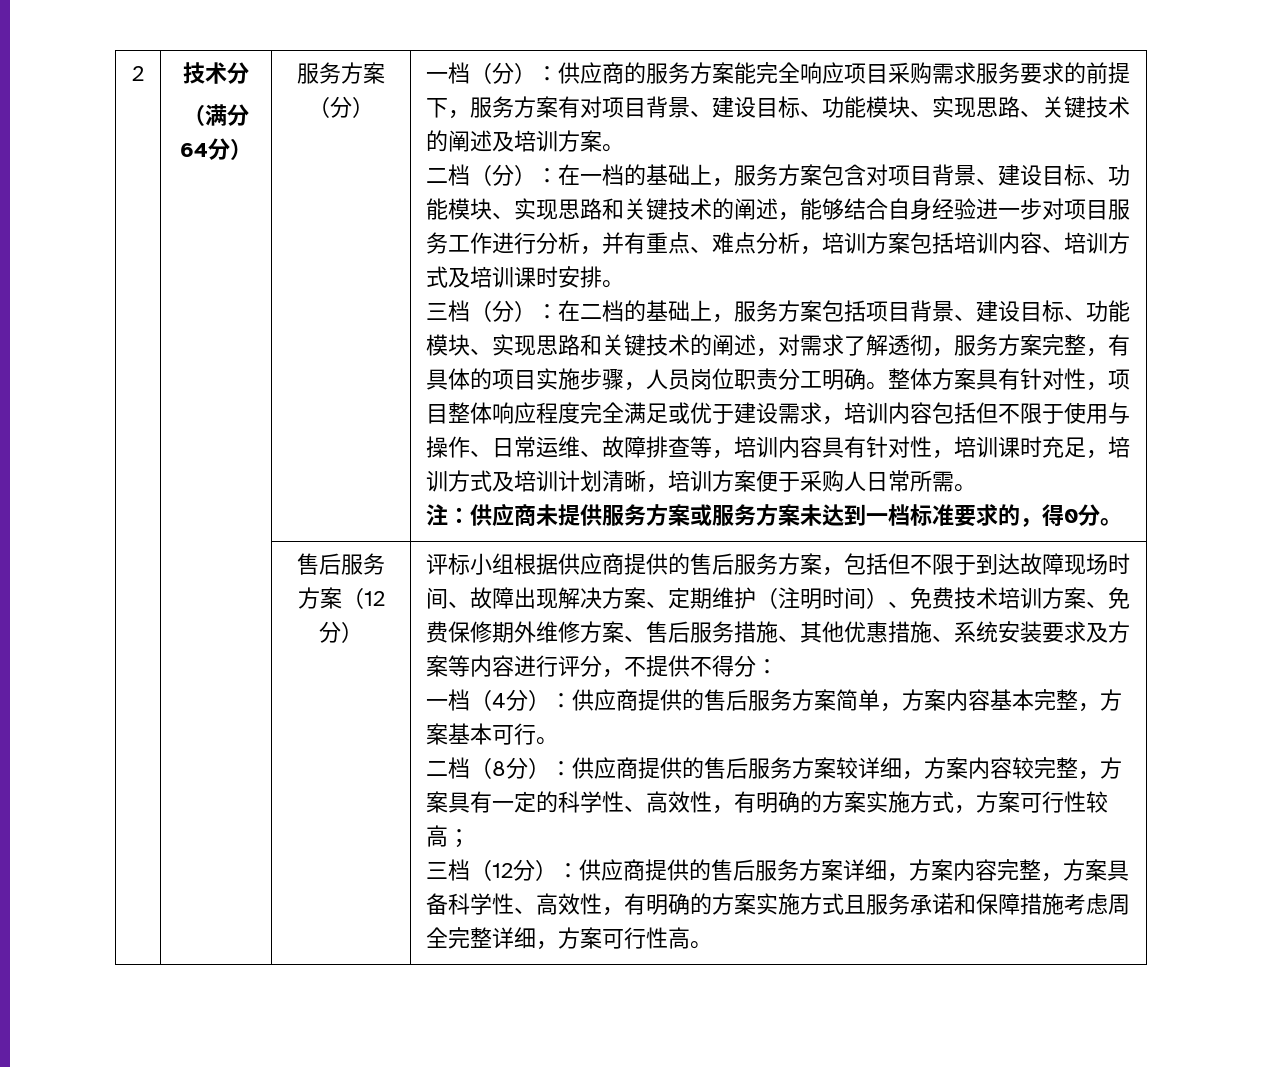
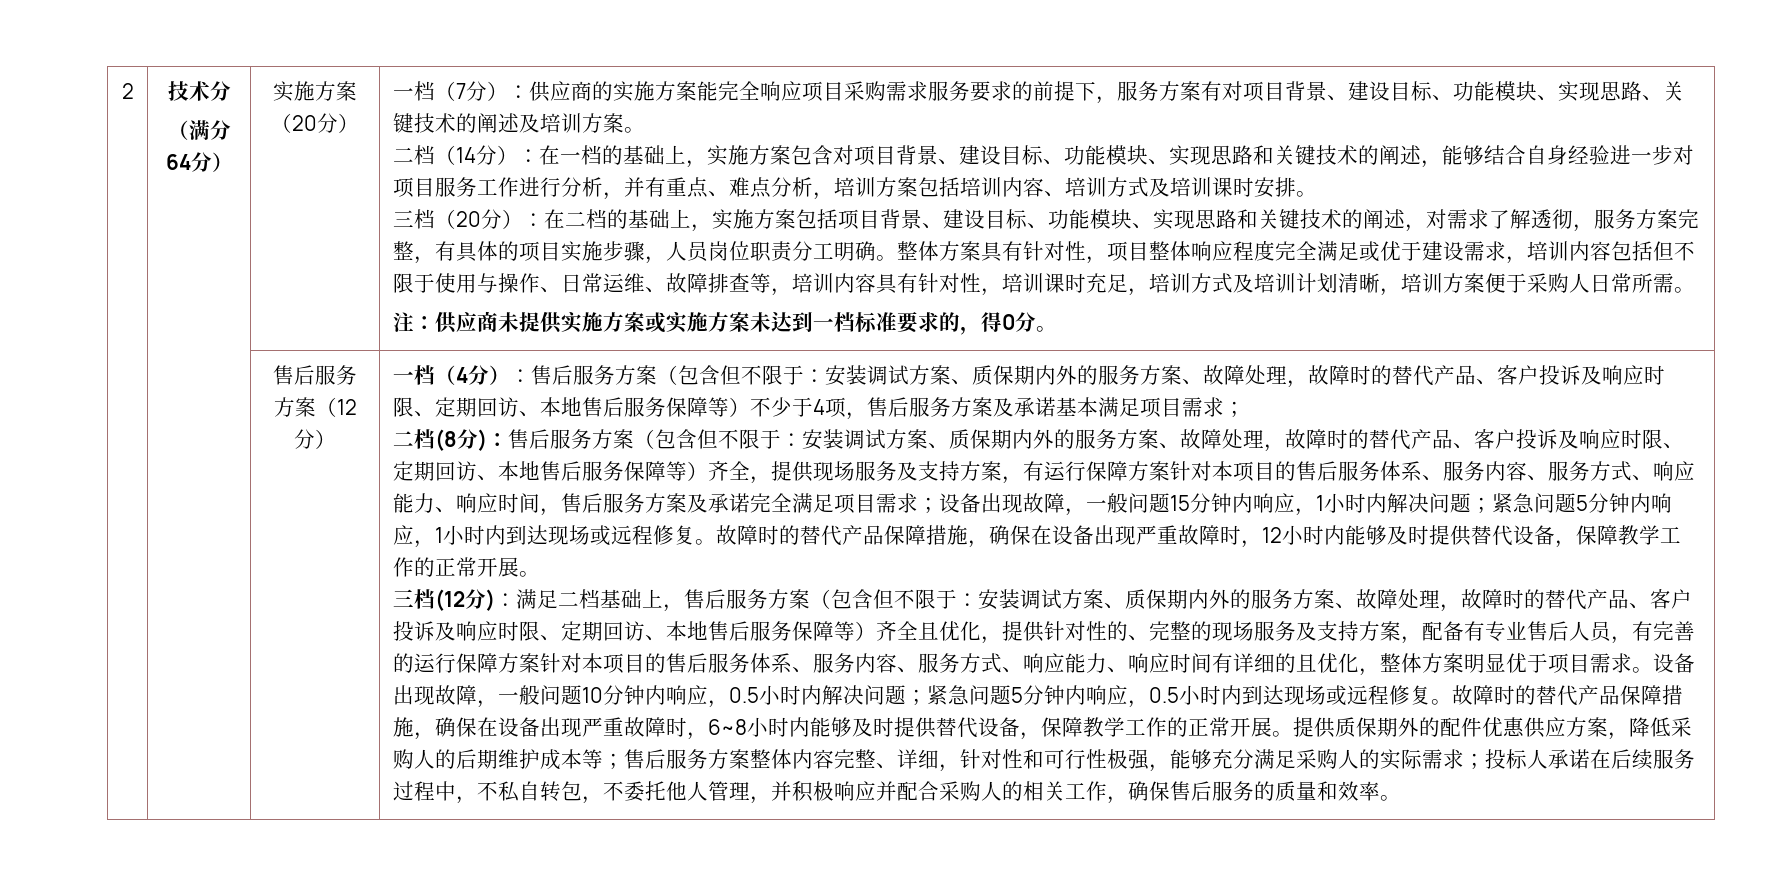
- 服务方案（分） | 一档（分）：供应商的服务方案能完全响应项目采购需求服务要求的前提下，服务方案有对项目背景、建设目标、功能模块、实现思路、关键技术的阐述及培训方案。
+ 实施方案（20分） | 一档（7分）：供应商的实施方案能完全响应项目采购需求服务要求的前提下，服务方案有对项目背景、建设目标、功能模块、实现思路、关键技术的阐述及培训方案。
- 二档（分）：在一档的基础上，服务方案包含对项目背景、建设目标、功能模块、实现思路和关键技术的阐述，能够结合自身经验进一步对项目服务工作进行分析，并有重点、难点分析，培训方案包括培训内容、培训方式及培训课时安排。
+ 二档（14分）：在一档的基础上，实施方案包含对项目背景、建设目标、功能模块、实现思路和关键技术的阐述，能够结合自身经验进一步对项目服务工作进行分析，并有重点、难点分析，培训方案包括培训内容、培训方式及培训课时安排。
- 三档（分）：在二档的基础上，服务方案包括项目背景、建设目标、功能模块、实现思路和关键技术的阐述，对需求了解透彻，服务方案完整，有具体的项目实施步骤，人员岗位职责分工明确。
+ 三档（20分）：在二档的基础上，实施方案包括项目背景、建设目标、功能模块、实现思路和关键技术的阐述，对需求了解透彻，服务方案完整，有具体的项目实施步骤，人员岗位职责分工明确。
- 注：供应商未提供服务方案或服务方案未达到一档标准要求的，得0分。
+ 注：供应商未提供实施方案或实施方案未达到一档标准要求的，得0分。
- 评标小组根据供应商提供的售后服务方案，包括但不限于到达故障现场时间、故障出现解决方案、定期维护（注明时间）、免费技术培训方案、免费保修期外维修方案、售后服务措施、其他优惠措施、系统安装要求及方案等内容进行评分，不提供不得分：
- 一档（4分）：供应商提供的售后服务方案简单，方案内容基本完整，方案基本可行。
- 二档（8分）：供应商提供的售后服务方案较详细，方案内容较完整，方案具有一定的科学性、高效性，有明确的方案实施方式，方案可行性较高；
- 三档（12分）：供应商提供的售后服务方案详细，方案内容完整，方案具备科学性、高效性，有明确的方案实施方式且服务承诺和保障措施考虑周全完整详细，方案可行性高。
+ 一档（4分）：售后服务方案（包含但不限于：安装调试方案、质保期内外的服务方案、故障处理，故障时的替代产品、客户投诉及响应时限、定期回访、本地售后服务保障等）不少于4项，售后服务方案及承诺基本满足项目需求；
+ 二档(8分)：售后服务方案（包含但不限于：安装调试方案、质保期内外的服务方案、故障处理，故障时的替代产品、客户投诉及响应时限、定期回访、本地售后服务保障等）齐全，提供现场服务及支持方案，有运行保障方案针对本项目的售后服务体系、服务内容、服务方式、响应能力、响应时间，售后服务方案及承诺完全满足项目需求；设备出现故障，一般问题15分钟内响应，1小时内解决问题；紧急问题5分钟内响应，1小时内到达现场或远程修复。故障时的替代产品保障措施，确保在设备出现严重故障时，12小时内能够及时提供替代设备，保障教学工作的正常开展。
+ 三档(12分)：满足二档基础上，售后服务方案（包含但不限于：安装调试方案、质保期内外的服务方案、故障处理，故障时的替代产品、客户投诉及响应时限、定期回访、本地售后服务保障等）齐全且优化，提供针对性的、完整的现场服务及支持方案，配备有专业售后人员，有完善的运行保障方案针对本项目的售后服务体系、服务内容、服务方式、响应能力、响应时间有详细的且优化，整体方案明显优于项目需求。设备出现故障，一般问题10分钟内响应，0.5小时内解决问题；紧急问题5分钟内响应，0.5小时内到达现场或远程修复。故障时的替代产品保障措施，确保在设备出现严重故障时，6~8小时内能够及时提供替代设备，保障教学工作的正常开展。提供质保期外的配件优惠供应方案，降低采购人的后期维护成本等；售后服务方案整体内容完整、详细，针对性和可行性极强，能够充分满足采购人的实际需求；投标人承诺在后续服务过程中，不私自转包，不委托他人管理，并积极响应并配合采购人的相关工作，确保售后服务的质量和效率。

